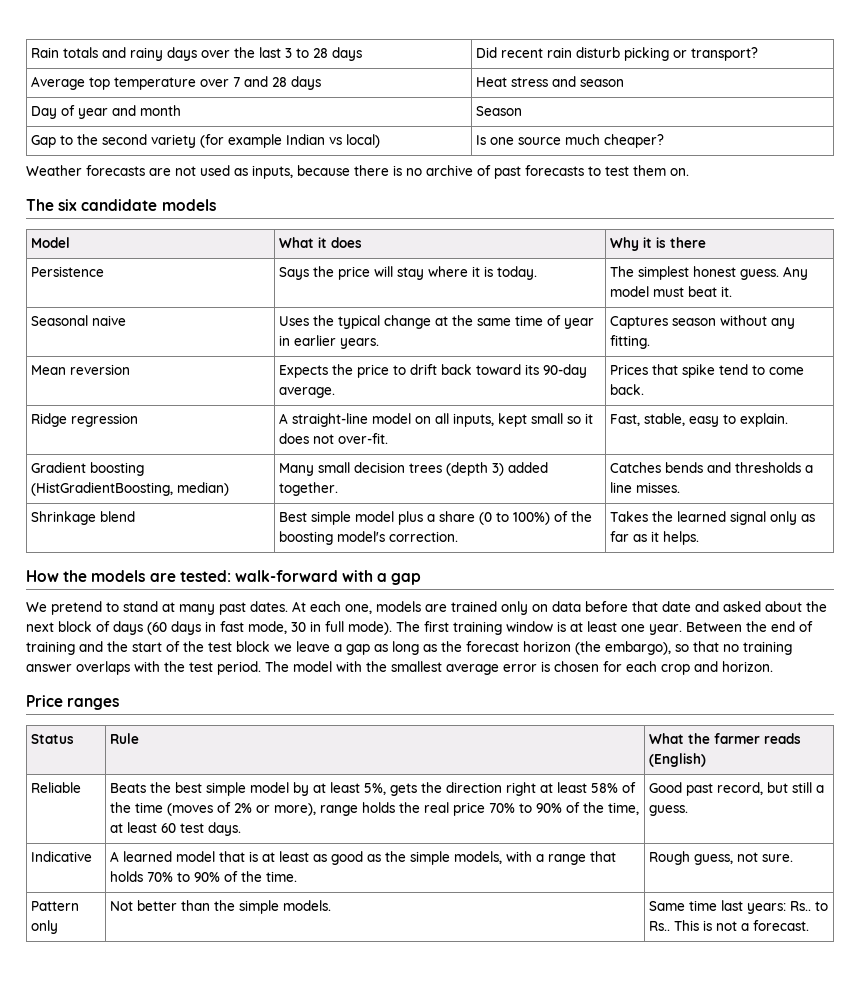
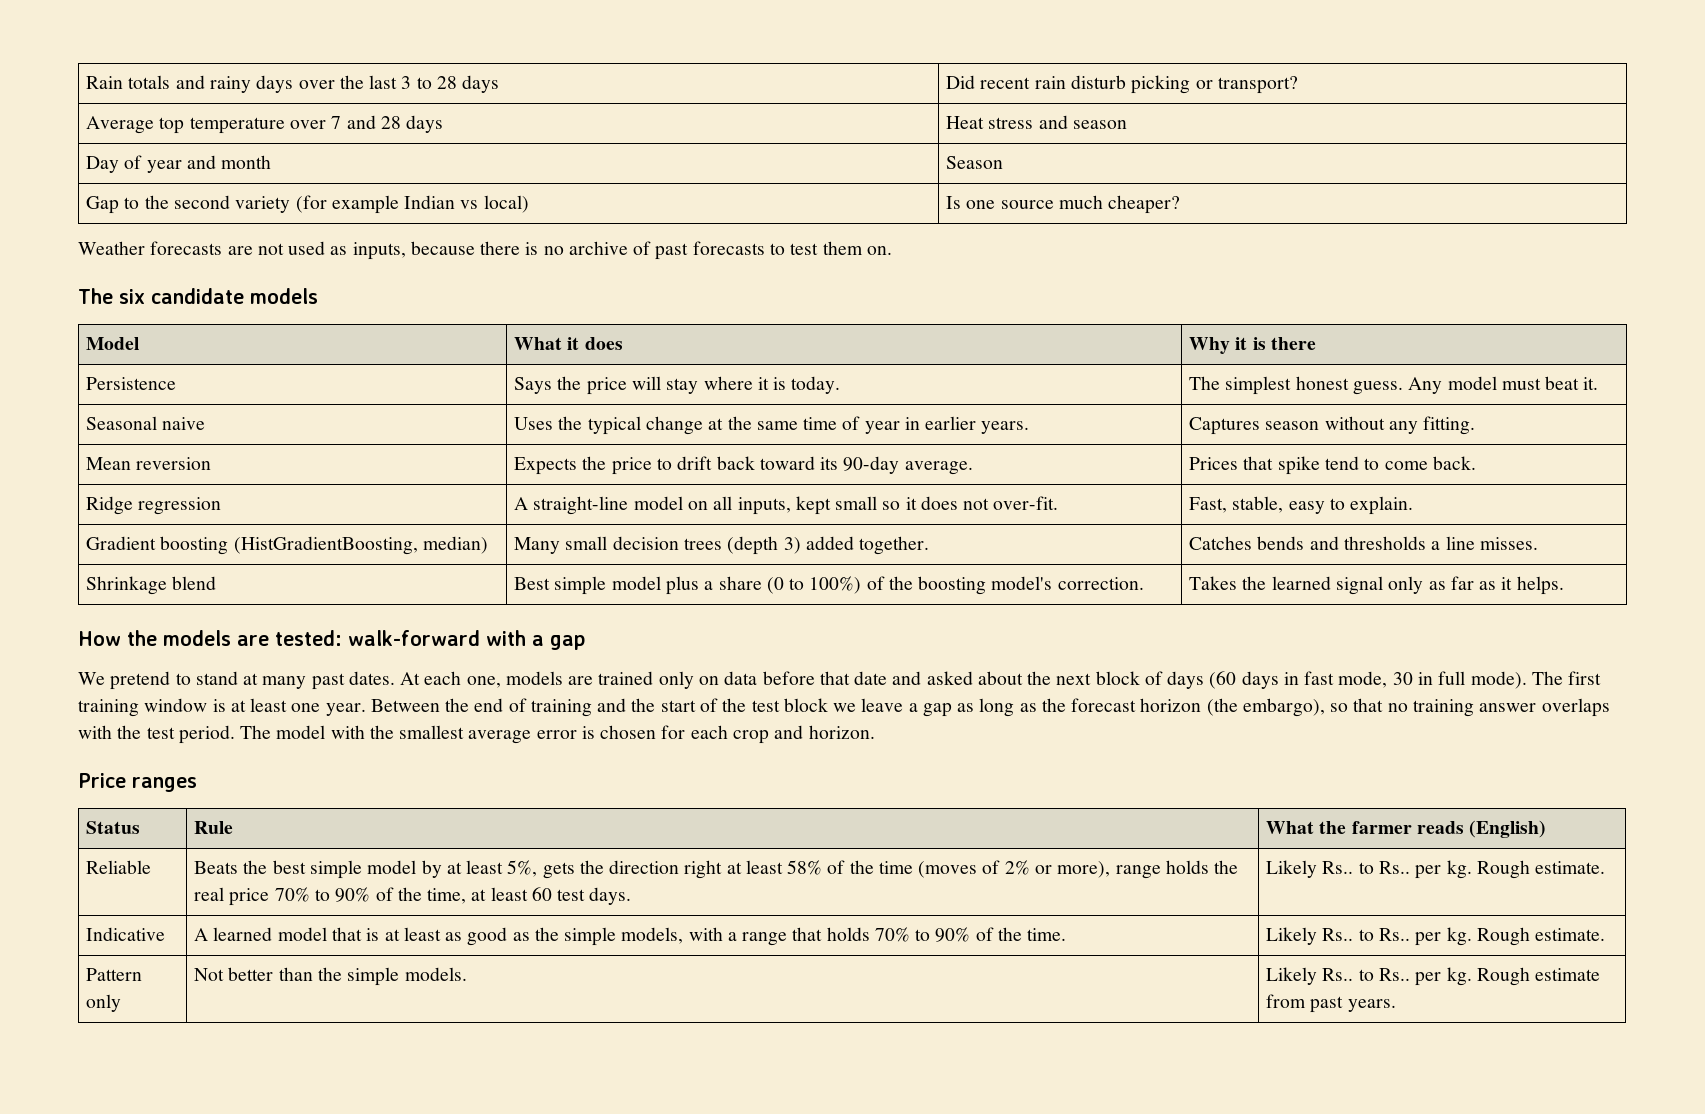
- Beats the best simple model by at least 5%, gets the direction right at least 58% of the time (moves of 2% or more), range holds the real price 70% to 90% of the time, at least 60 test days. | Good past record, but still a guess.
+ Beats the best simple model by at least 5%, gets the direction right at least 58% of the time (moves of 2% or more), range holds the real price 70% to 90% of the time, at least 60 test days. | Likely Rs.. to Rs.. per kg. Rough estimate.
- Indicative | A learned model that is at least as good as the simple models, with a range that holds 70% to 90% of the time. | Rough guess, not sure.
+ Indicative | A learned model that is at least as good as the simple models, with a range that holds 70% to 90% of the time. | Likely Rs.. to Rs.. per kg. Rough estimate.
- Pattern only | Not better than the simple models. | Same time last years: Rs.. to Rs.. This is not a forecast.
+ Pattern only | Not better than the simple models. | Likely Rs.. to Rs.. per kg. Rough estimate from past years.

